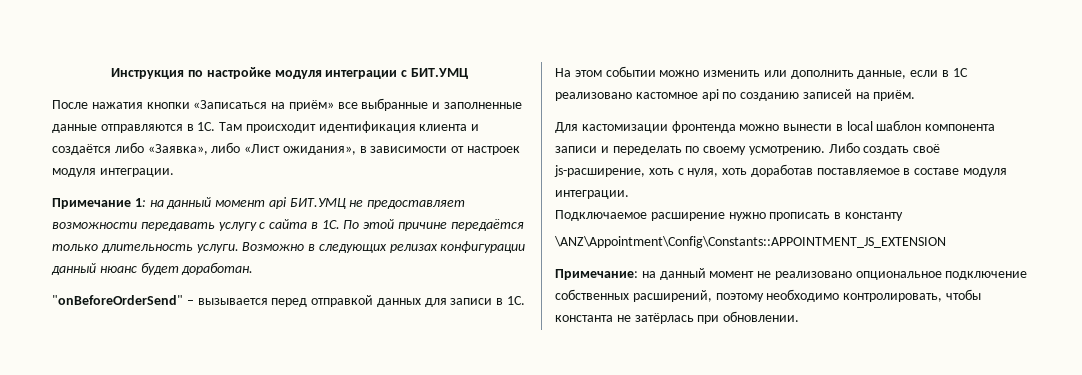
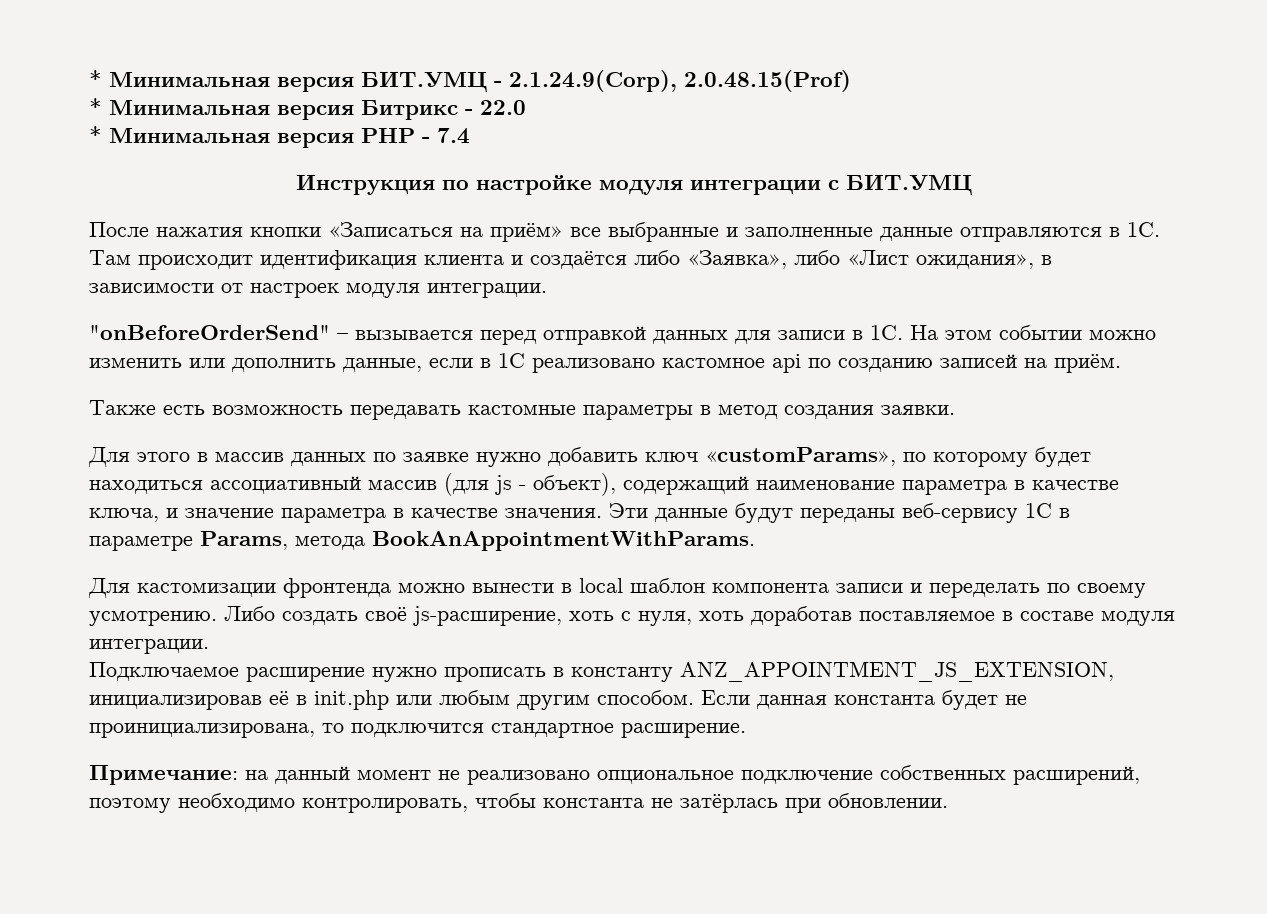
+ * Минимальная версия БИТ.УМЦ - 2.1.24.9(Corp), 2.0.48.15(Prof)
+ * Минимальная версия Битрикс - 22.0
+ * Минимальная версия PHP - 7.4
- Примечание 1: на данный момент api БИТ.УМЦ не предоставляет возможности передавать услугу с сайта в 1С. По этой причине передаётся только длительность услуги. Возможно в следующих релизах конфигурации данный нюанс будет доработан.
+ Также есть возможность передавать кастомные параметры в метод создания заявки.
+ Для этого в массив данных по заявке нужно добавить ключ «customParams», по которому будет находиться ассоциативный массив (для js - объект), содержащий наименование параметра в качестве ключа, и значение параметра в качестве значения. Эти данные будут переданы веб-сервису 1С в параметре Params, метода BookAnAppointmentWithParams.
- Подключаемое расширение нужно прописать в константу
- \ANZ\Appointment\Config\Constants::APPOINTMENT_JS_EXTENSION
+ Подключаемое расширение нужно прописать в константу ANZ_APPOINTMENT_JS_EXTENSION, инициализировав её в init.php или любым другим способом. Если данная константа будет не проинициализирована, то подключится стандартное расширение.

